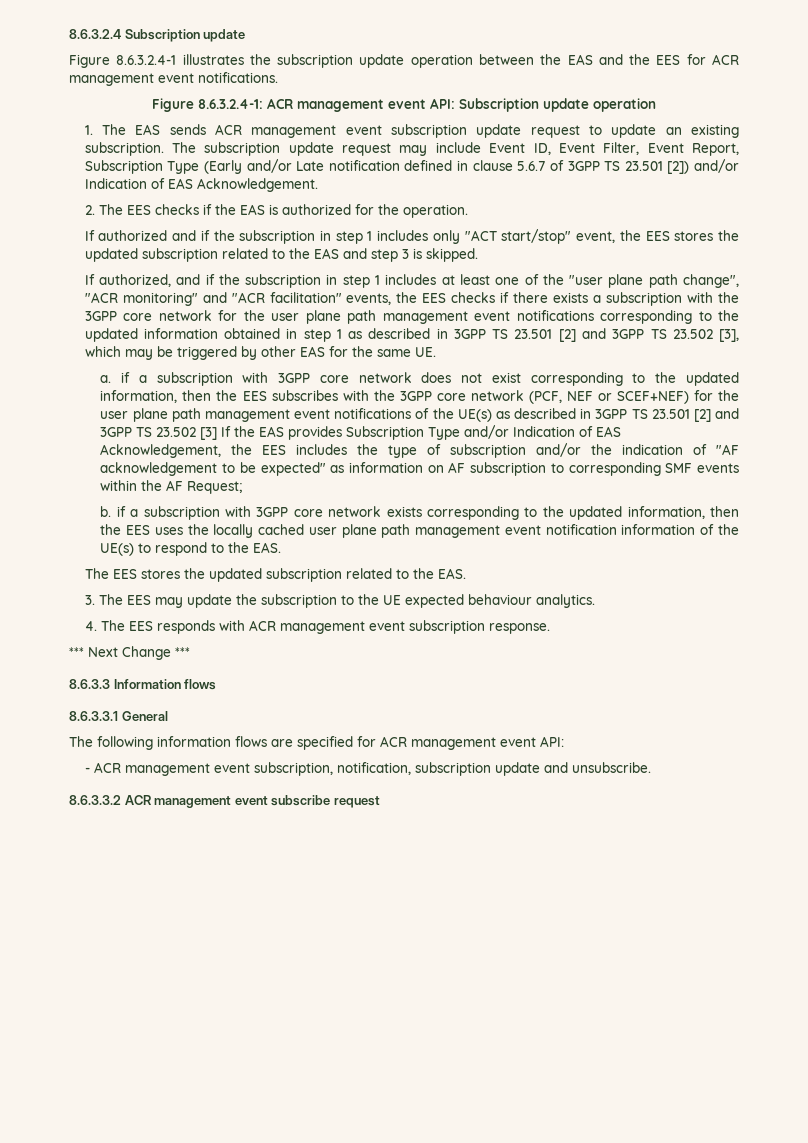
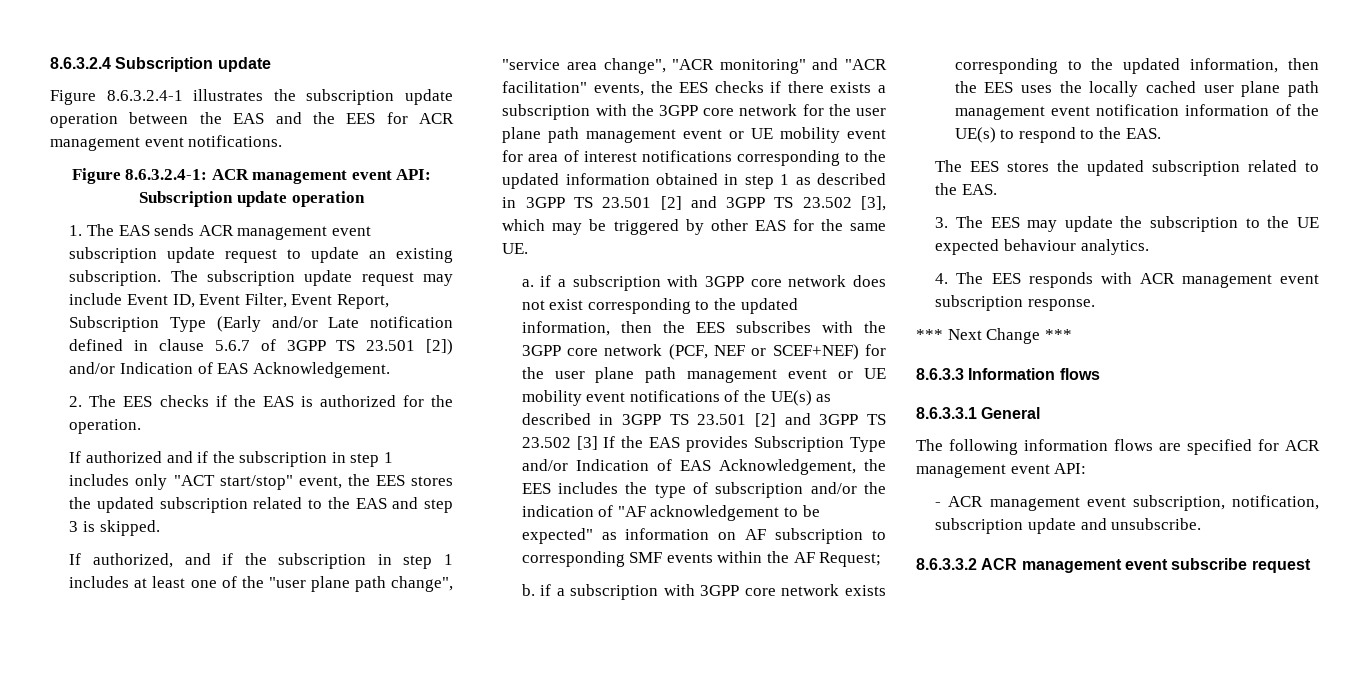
- If authorized, and if the subscription in step 1 includes at least one of the "user plane path change", "ACR monitoring" and "ACR facilitation" events, the EES checks if there exists a subscription with the 3GPP core network for the user plane path management event notifications corresponding to the updated information obtained in step 1 as described in 3GPP TS 23.501 [2] and 3GPP TS 23.502 [3], which may be triggered by other EAS for the same UE.
+ If authorized, and if the subscription in step 1 includes at least one of the "user plane path change", "service area change", "ACR monitoring" and "ACR facilitation" events, the EES checks if there exists a subscription with the 3GPP core network for the user plane path management event or UE mobility event for area of interest notifications corresponding to the updated information obtained in step 1 as described in 3GPP TS 23.501 [2] and 3GPP TS 23.502 [3], which may be triggered by other EAS for the same UE.
- a. if a subscription with 3GPP core network does not exist corresponding to the updated information, then the EES subscribes with the 3GPP core network (PCF, NEF or SCEF+NEF) for the user plane path management event notifications of the UE(s) as described in 3GPP TS 23.501 [2] and 3GPP TS 23.502 [3] If the EAS provides Subscription Type and/or Indication of EAS Acknowledgement, the EES includes the type of subscription and/or the indication of "AF acknowledgement to be expected" as information on AF subscription to corresponding SMF events within the AF Request;
+ a. if a subscription with 3GPP core network does not exist corresponding to the updated information, then the EES subscribes with the 3GPP core network (PCF, NEF or SCEF+NEF) for the user plane path management event or UE mobility event notifications of the UE(s) as described in 3GPP TS 23.501 [2] and 3GPP TS 23.502 [3] If the EAS provides Subscription Type and/or Indication of EAS Acknowledgement, the EES includes the type of subscription and/or the indication of "AF acknowledgement to be expected" as information on AF subscription to corresponding SMF events within the AF Request;

